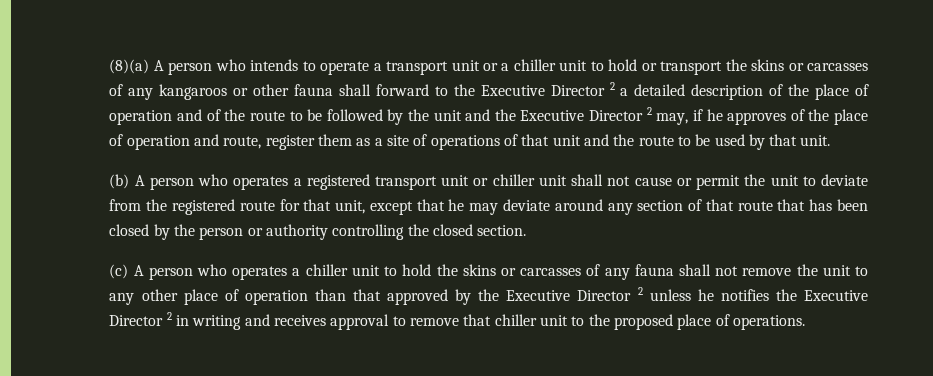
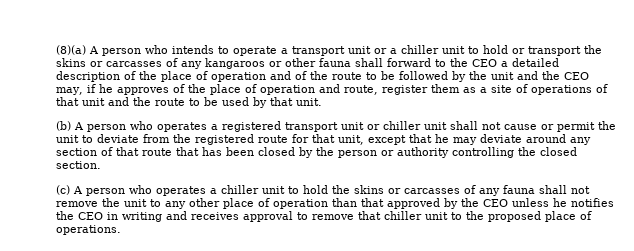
- (8)(a) A person who intends to operate a transport unit or a chiller unit to hold or transport the skins or carcasses of any kangaroos or other fauna shall forward to the Executive Director 2 a detailed description of the place of operation and of the route to be followed by the unit and the Executive Director 2 may, if he approves of the place of operation and route, register them as a site of operations of that unit and the route to be used by that unit.
+ (8)(a) A person who intends to operate a transport unit or a chiller unit to hold or transport the skins or carcasses of any kangaroos or other fauna shall forward to the CEO a detailed description of the place of operation and of the route to be followed by the unit and the CEO may, if he approves of the place of operation and route, register them as a site of operations of that unit and the route to be used by that unit.
- (c) A person who operates a chiller unit to hold the skins or carcasses of any fauna shall not remove the unit to any other place of operation than that approved by the Executive Director 2 unless he notifies the Executive Director 2 in writing and receives approval to remove that chiller unit to the proposed place of operations.
+ (c) A person who operates a chiller unit to hold the skins or carcasses of any fauna shall not remove the unit to any other place of operation than that approved by the CEO unless he notifies the CEO in writing and receives approval to remove that chiller unit to the proposed place of operations.

